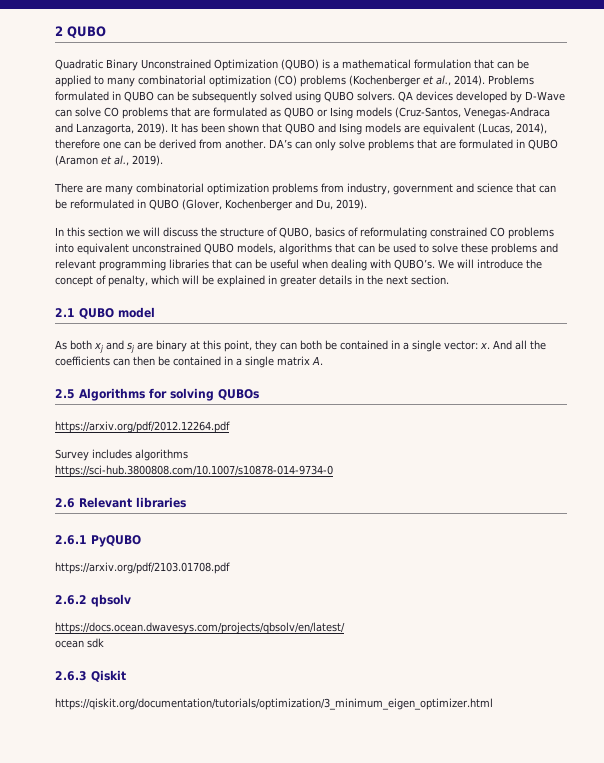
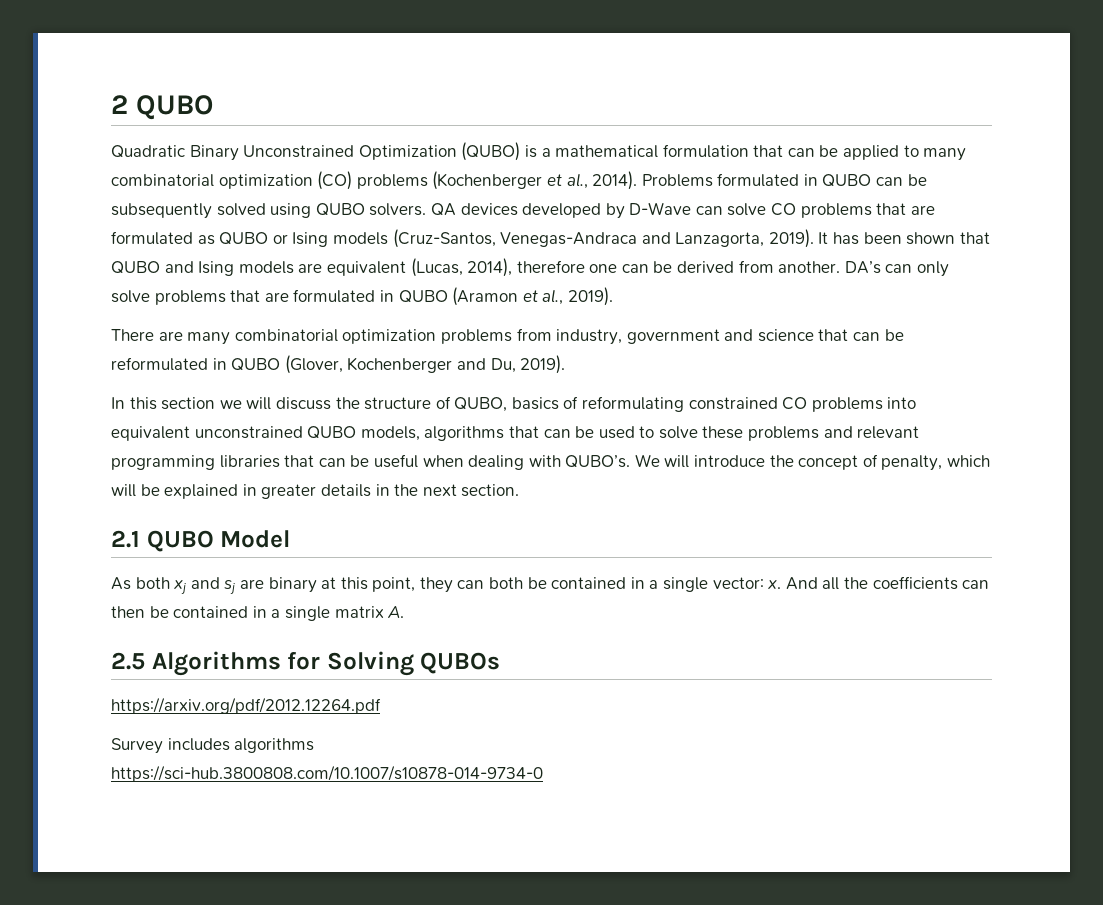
- 2.1 QUBO model
+ 2.1 QUBO Model
- 2.5 Algorithms for solving QUBOs
+ 2.5 Algorithms for Solving QUBOs
- 2.6 Relevant libraries
- 2.6.1 PyQUBO
- https://arxiv.org/pdf/2103.01708.pdf
- 2.6.2 qbsolv
- https://docs.ocean.dwavesys.com/projects/qbsolv/en/latest/
- ocean sdk
- 2.6.3 Qiskit
- https://qiskit.org/documentation/tutorials/optimization/3_minimum_eigen_optimizer.html

